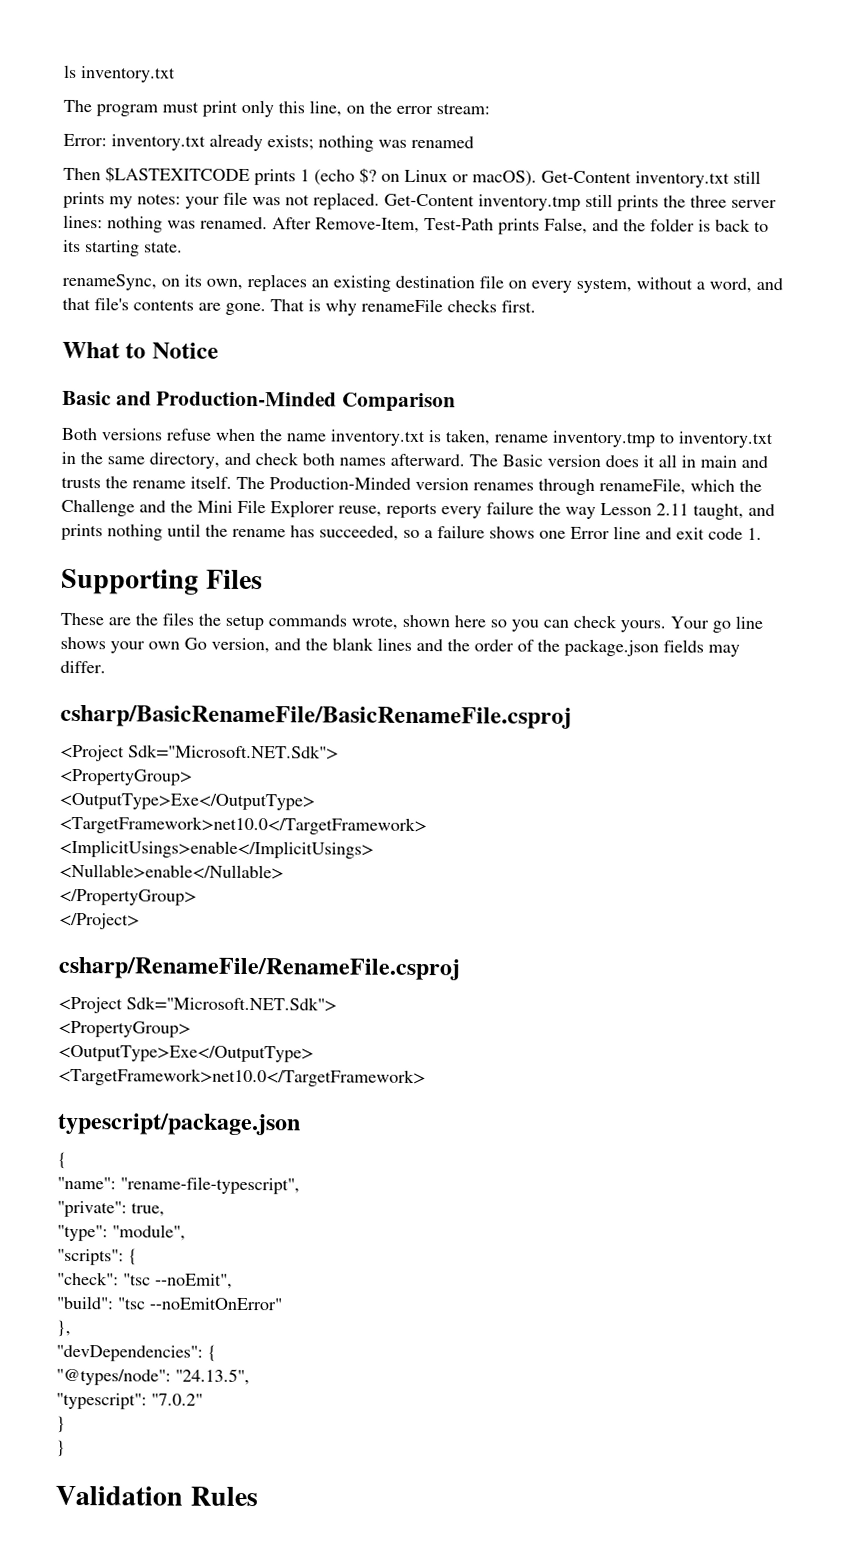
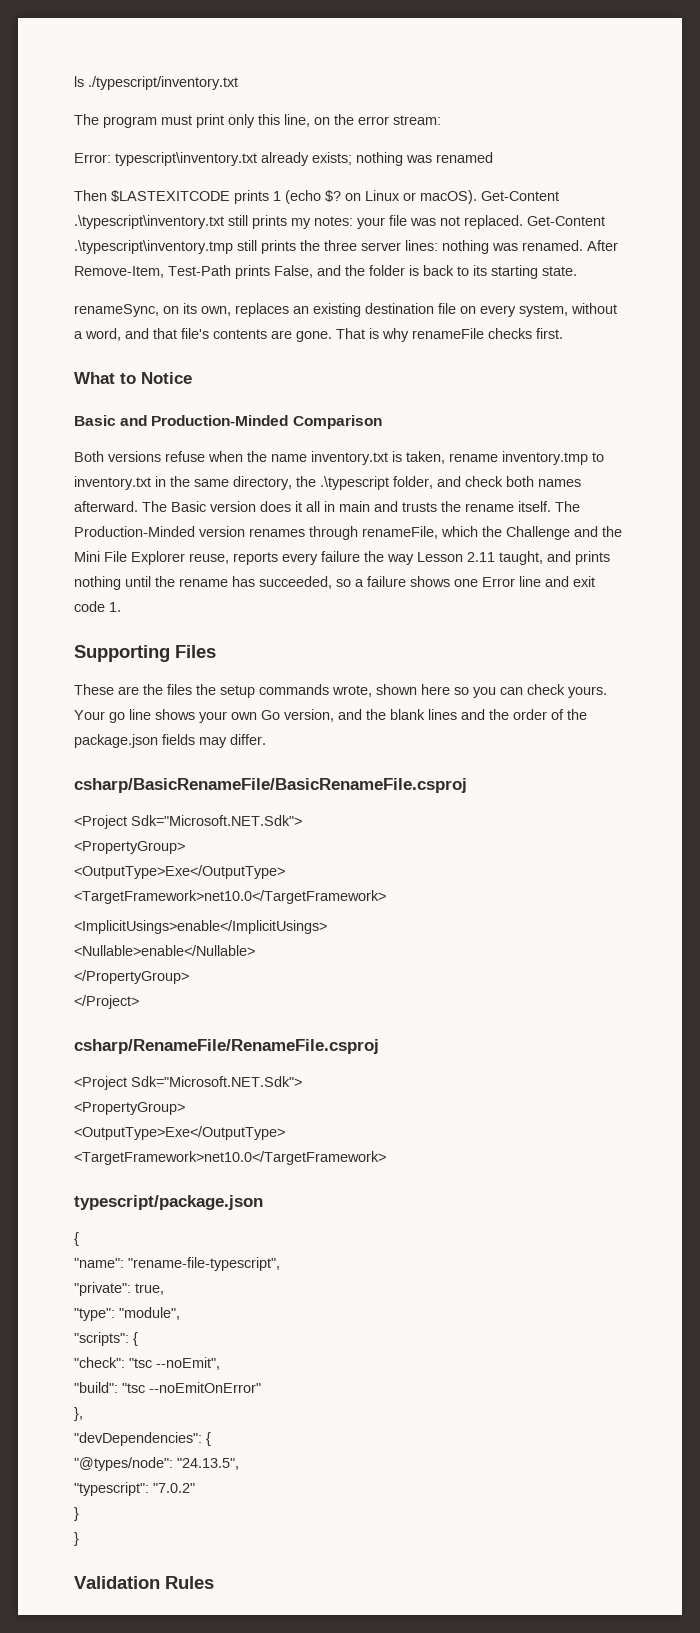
- ls inventory.txt
+ ls ./typescript/inventory.txt
- Error: inventory.txt already exists; nothing was renamed
+ Error: typescript\inventory.txt already exists; nothing was renamed
- Get-Content inventory.txt still prints my notes: your file was not replaced.
+ Get-Content .\typescript\inventory.txt still prints my notes: your file was not replaced.
- Get-Content inventory.tmp still prints the three server lines: nothing was renamed.
+ Get-Content .\typescript\inventory.tmp still prints the three server lines: nothing was renamed.
- Both versions refuse when the name inventory.txt is taken, rename inventory.tmp to inventory.txt in the same directory, and check both names afterward.
+ Both versions refuse when the name inventory.txt is taken, rename inventory.tmp to inventory.txt in the same directory, the .\typescript folder, and check both names afterward.

